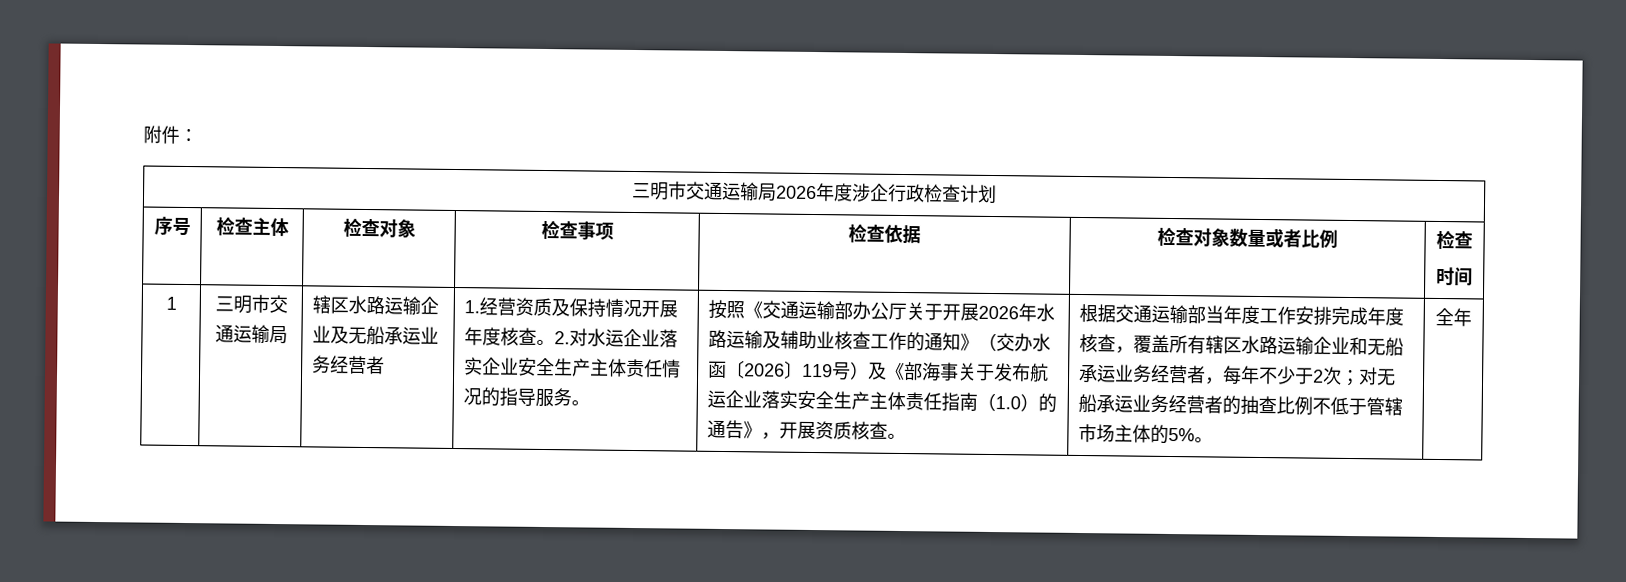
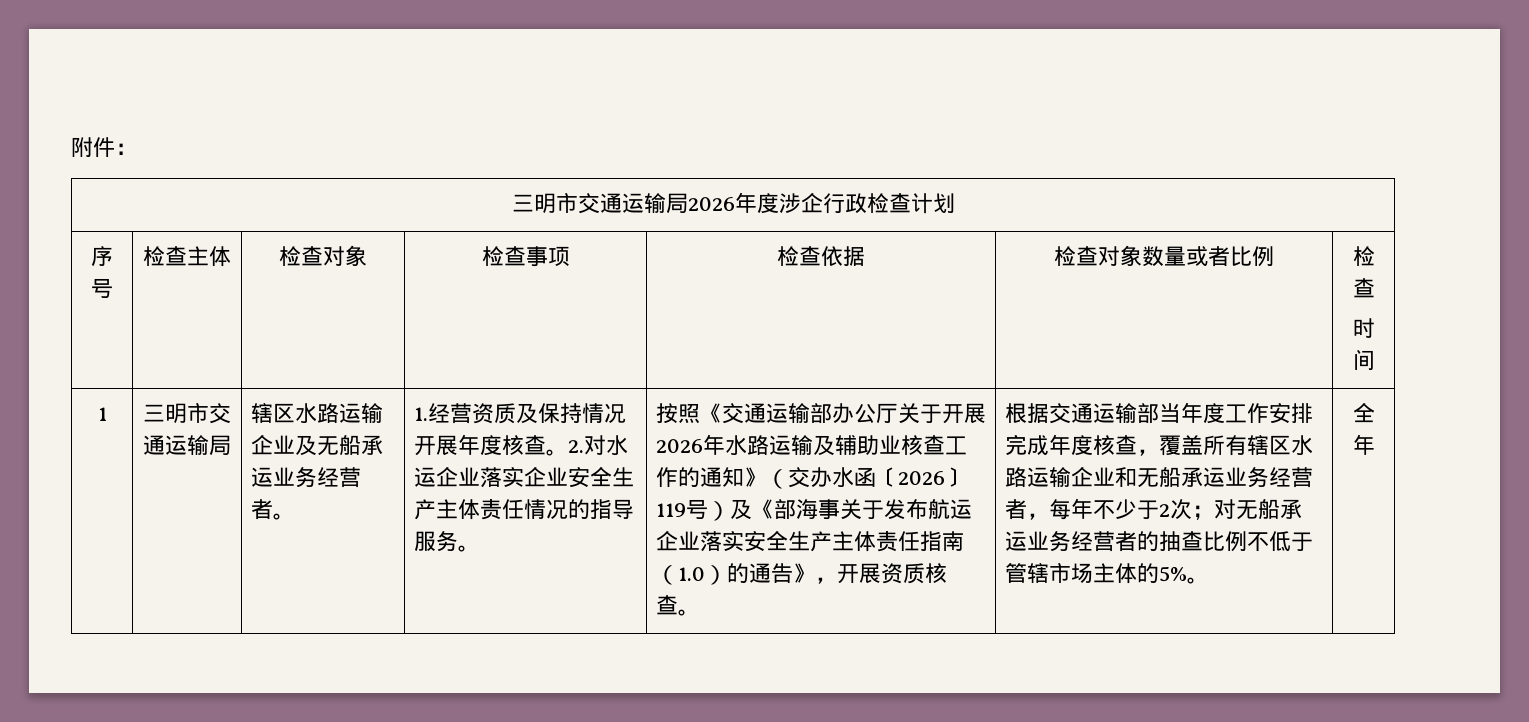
- 辖区水路运输企业及无船承运业务经营者
+ 辖区水路运输企业及无船承运业务经营者。

